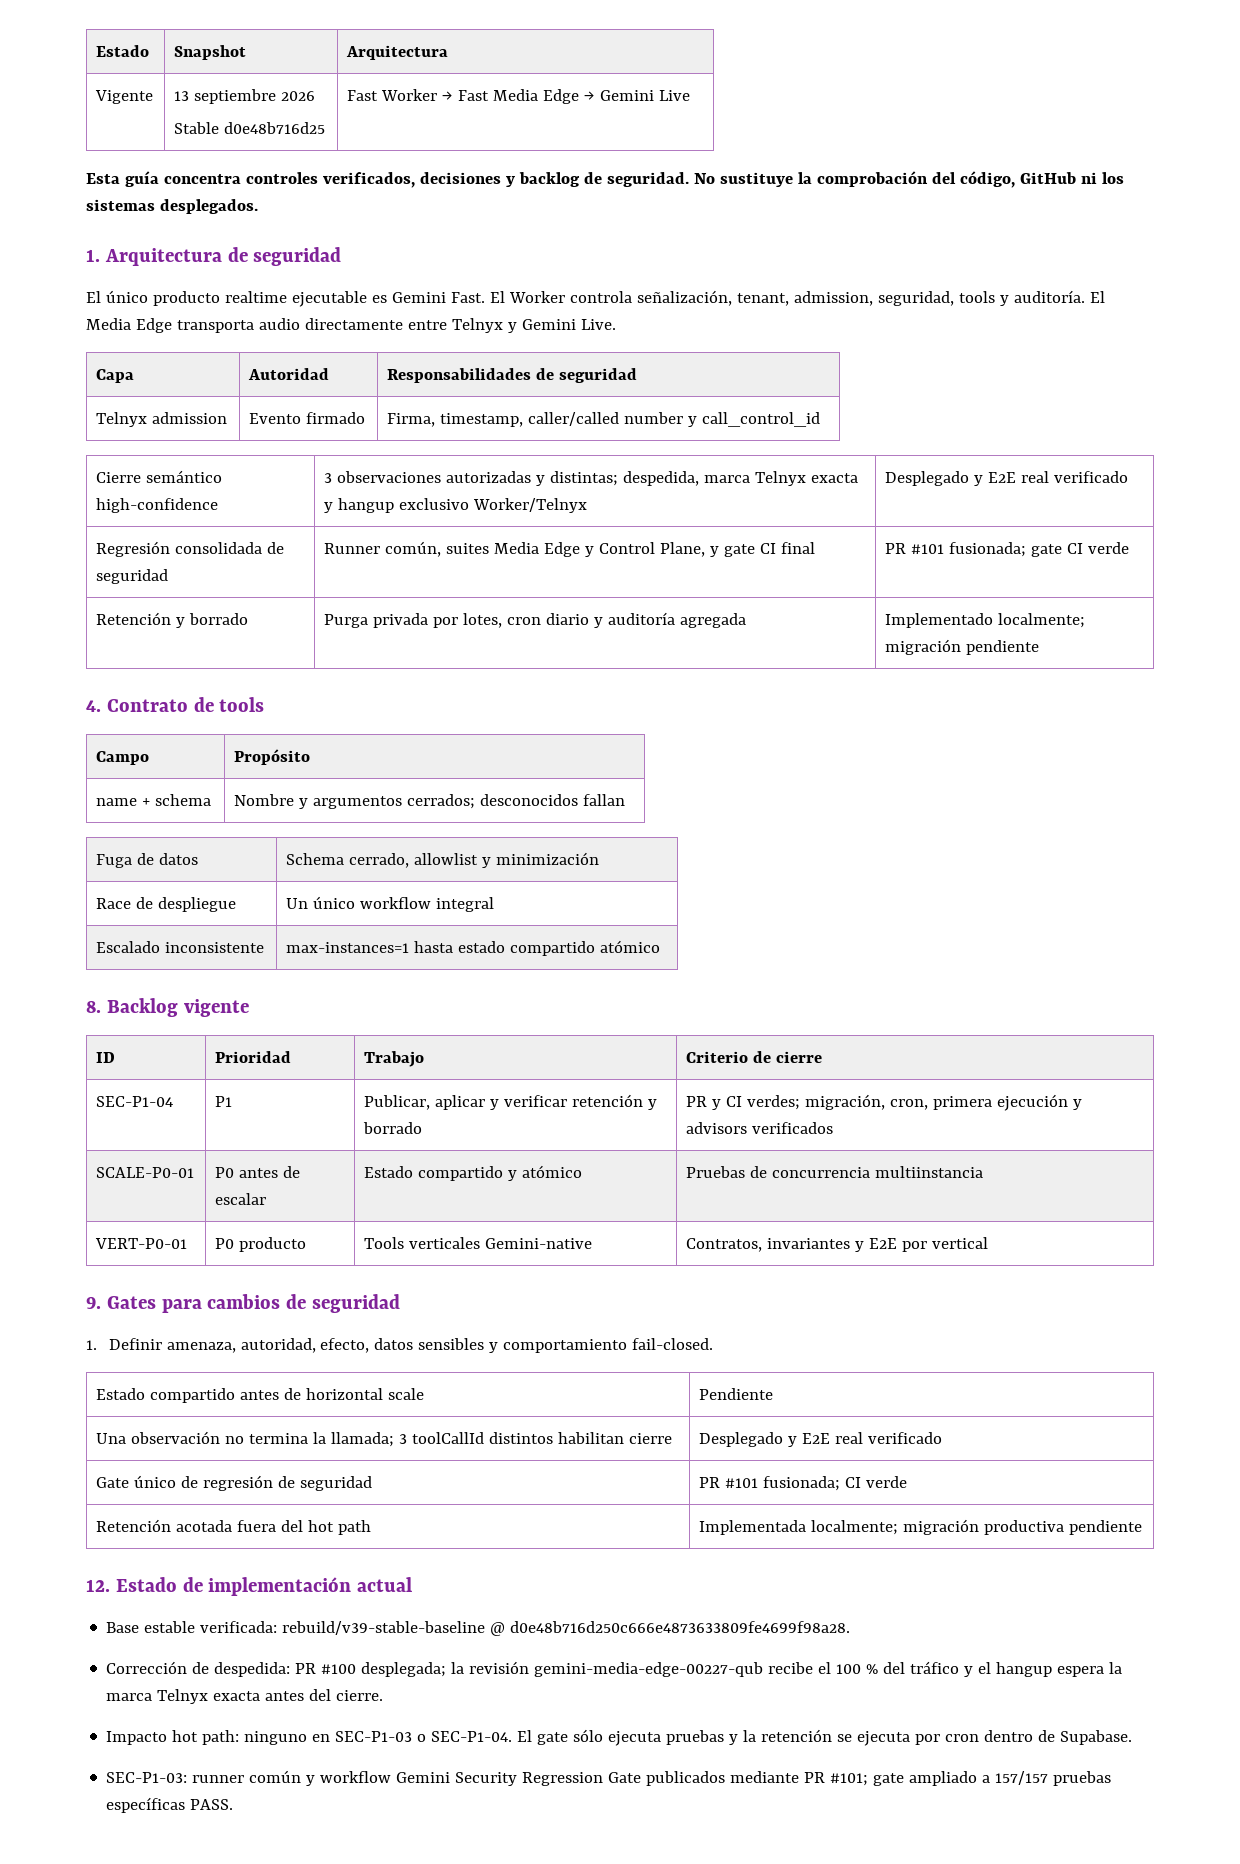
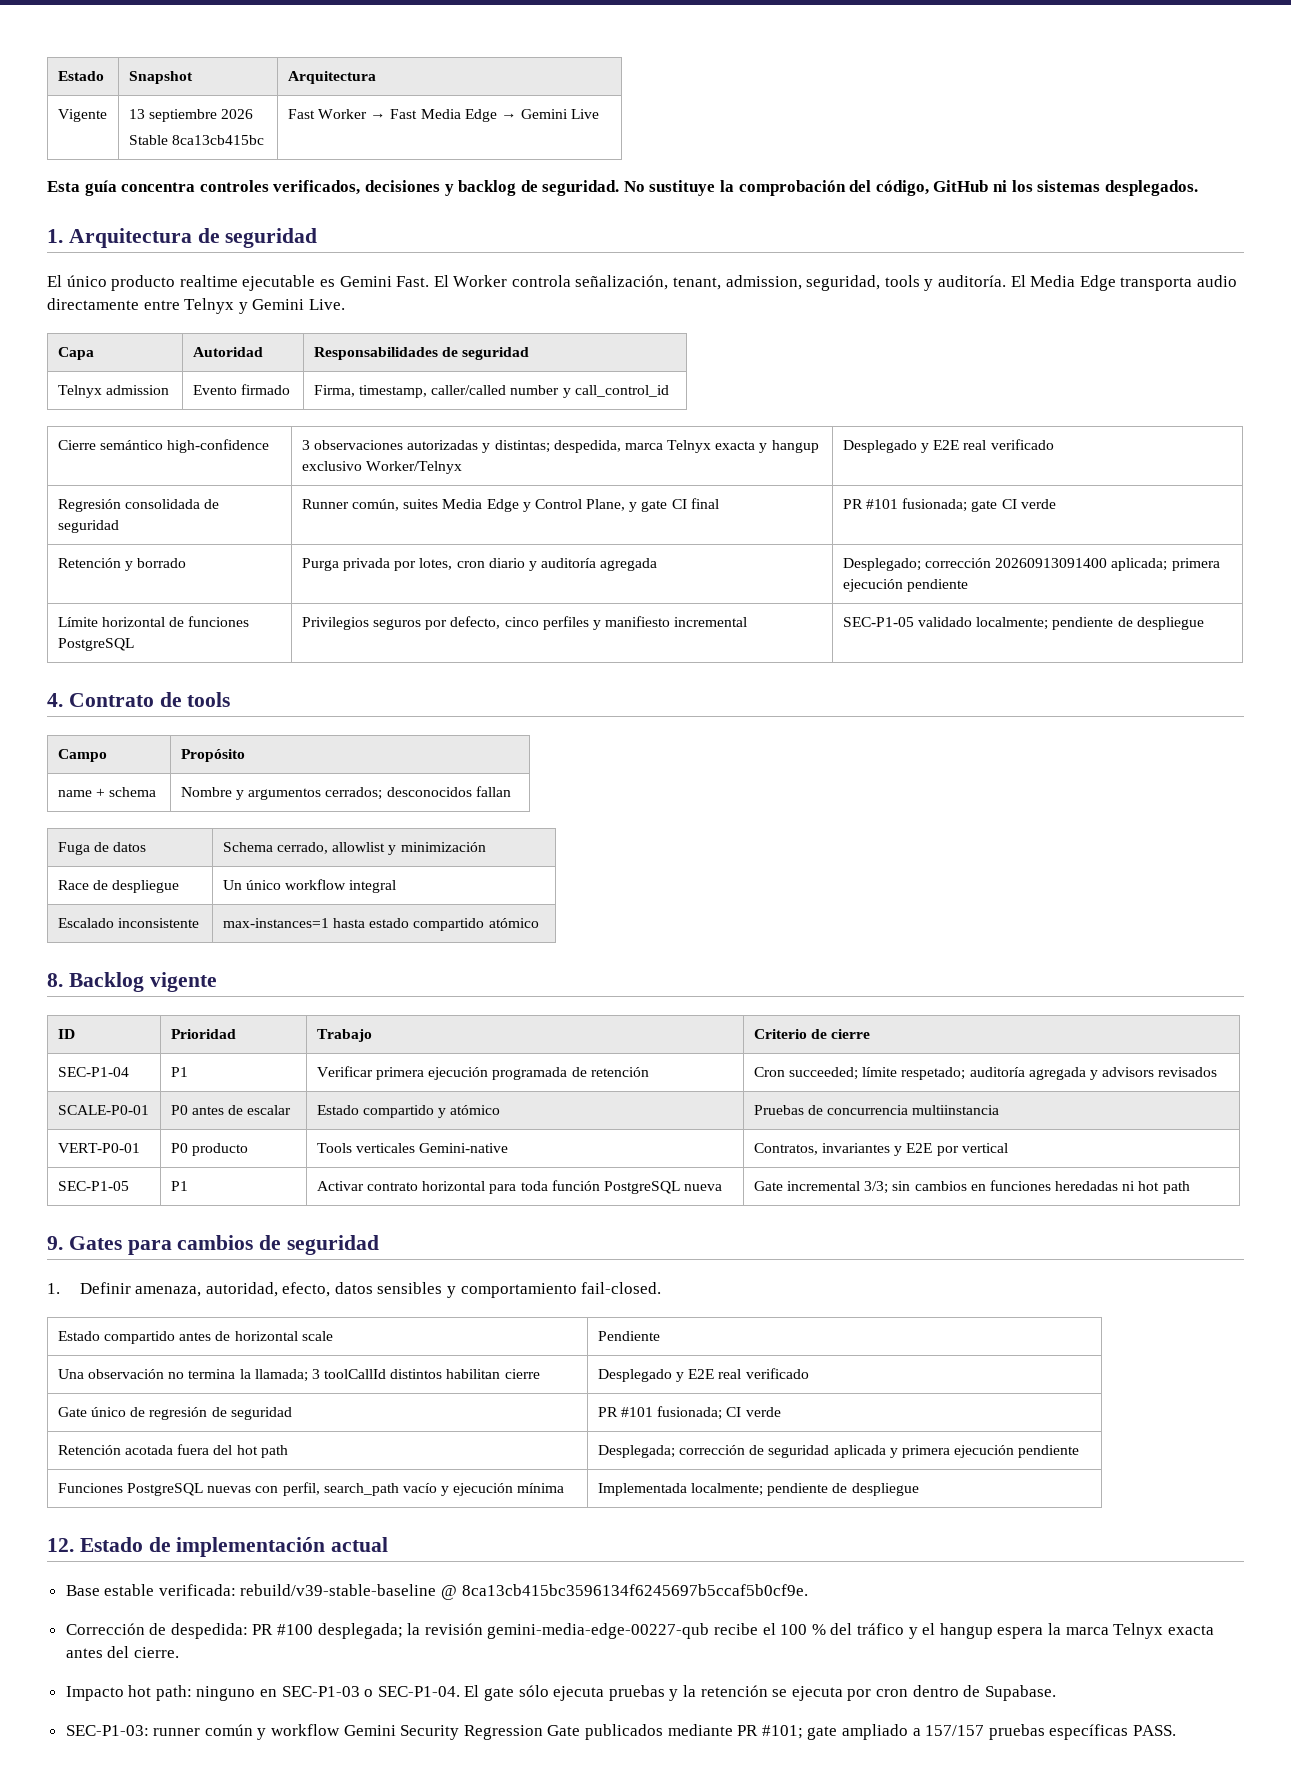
  Vigente | 13 septiembre 2026
- Stable d0e48b716d25 | Fast Worker → Fast Media Edge → Gemini Live
+ Stable 8ca13cb415bc | Fast Worker → Fast Media Edge → Gemini Live
- Retención y borrado | Purga privada por lotes, cron diario y auditoría agregada | Implementado localmente; migración pendiente
+ Retención y borrado | Purga privada por lotes, cron diario y auditoría agregada | Desplegado; corrección 20260913091400 aplicada; primera ejecución pendiente
+ Límite horizontal de funciones PostgreSQL | Privilegios seguros por defecto, cinco perfiles y manifiesto incremental | SEC-P1-05 validado localmente; pendiente de despliegue
- SEC-P1-04 | P1 | Publicar, aplicar y verificar retención y borrado | PR y CI verdes; migración, cron, primera ejecución y advisors verificados
+ SEC-P1-04 | P1 | Verificar primera ejecución programada de retención | Cron succeeded; límite respetado; auditoría agregada y advisors revisados
+ SEC-P1-05 | P1 | Activar contrato horizontal para toda función PostgreSQL nueva | Gate incremental 3/3; sin cambios en funciones heredadas ni hot path
- Retención acotada fuera del hot path | Implementada localmente; migración productiva pendiente
+ Retención acotada fuera del hot path | Desplegada; corrección de seguridad aplicada y primera ejecución pendiente
+ Funciones PostgreSQL nuevas con perfil, search_path vacío y ejecución mínima | Implementada localmente; pendiente de despliegue
- Base estable verificada: rebuild/v39-stable-baseline @ d0e48b716d250c666e4873633809fe4699f98a28.
+ Base estable verificada: rebuild/v39-stable-baseline @ 8ca13cb415bc3596134f6245697b5ccaf5b0cf9e.

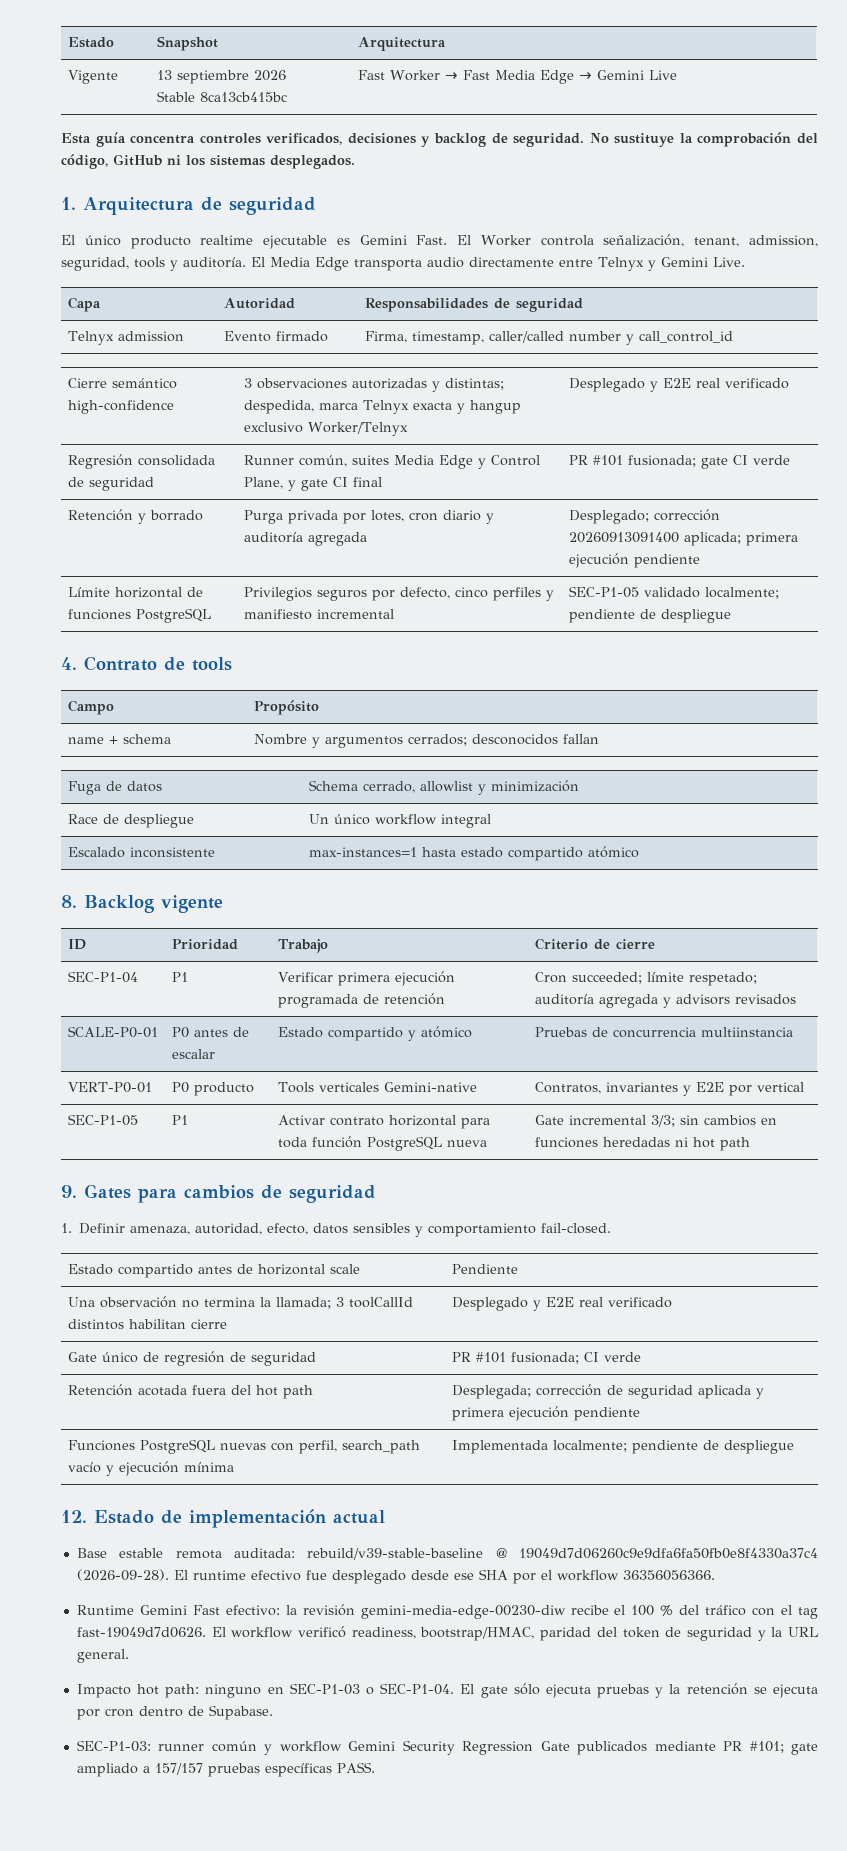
- Base estable verificada: rebuild/v39-stable-baseline @ 8ca13cb415bc3596134f6245697b5ccaf5b0cf9e.
- Corrección de despedida: PR #100 desplegada; la revisión gemini-media-edge-00227-qub recibe el 100 % del tráfico y el hangup espera la marca Telnyx exacta antes del cierre.
+ Base estable remota auditada: rebuild/v39-stable-baseline @ 19049d7d06260c9e9dfa6fa50fb0e8f4330a37c4 (2026-09-28). El runtime efectivo fue desplegado desde ese SHA por el workflow 36356056366.
+ Runtime Gemini Fast efectivo: la revisión gemini-media-edge-00230-diw recibe el 100 % del tráfico con el tag fast-19049d7d0626. El workflow verificó readiness, bootstrap/HMAC, paridad del token de seguridad y la URL general.

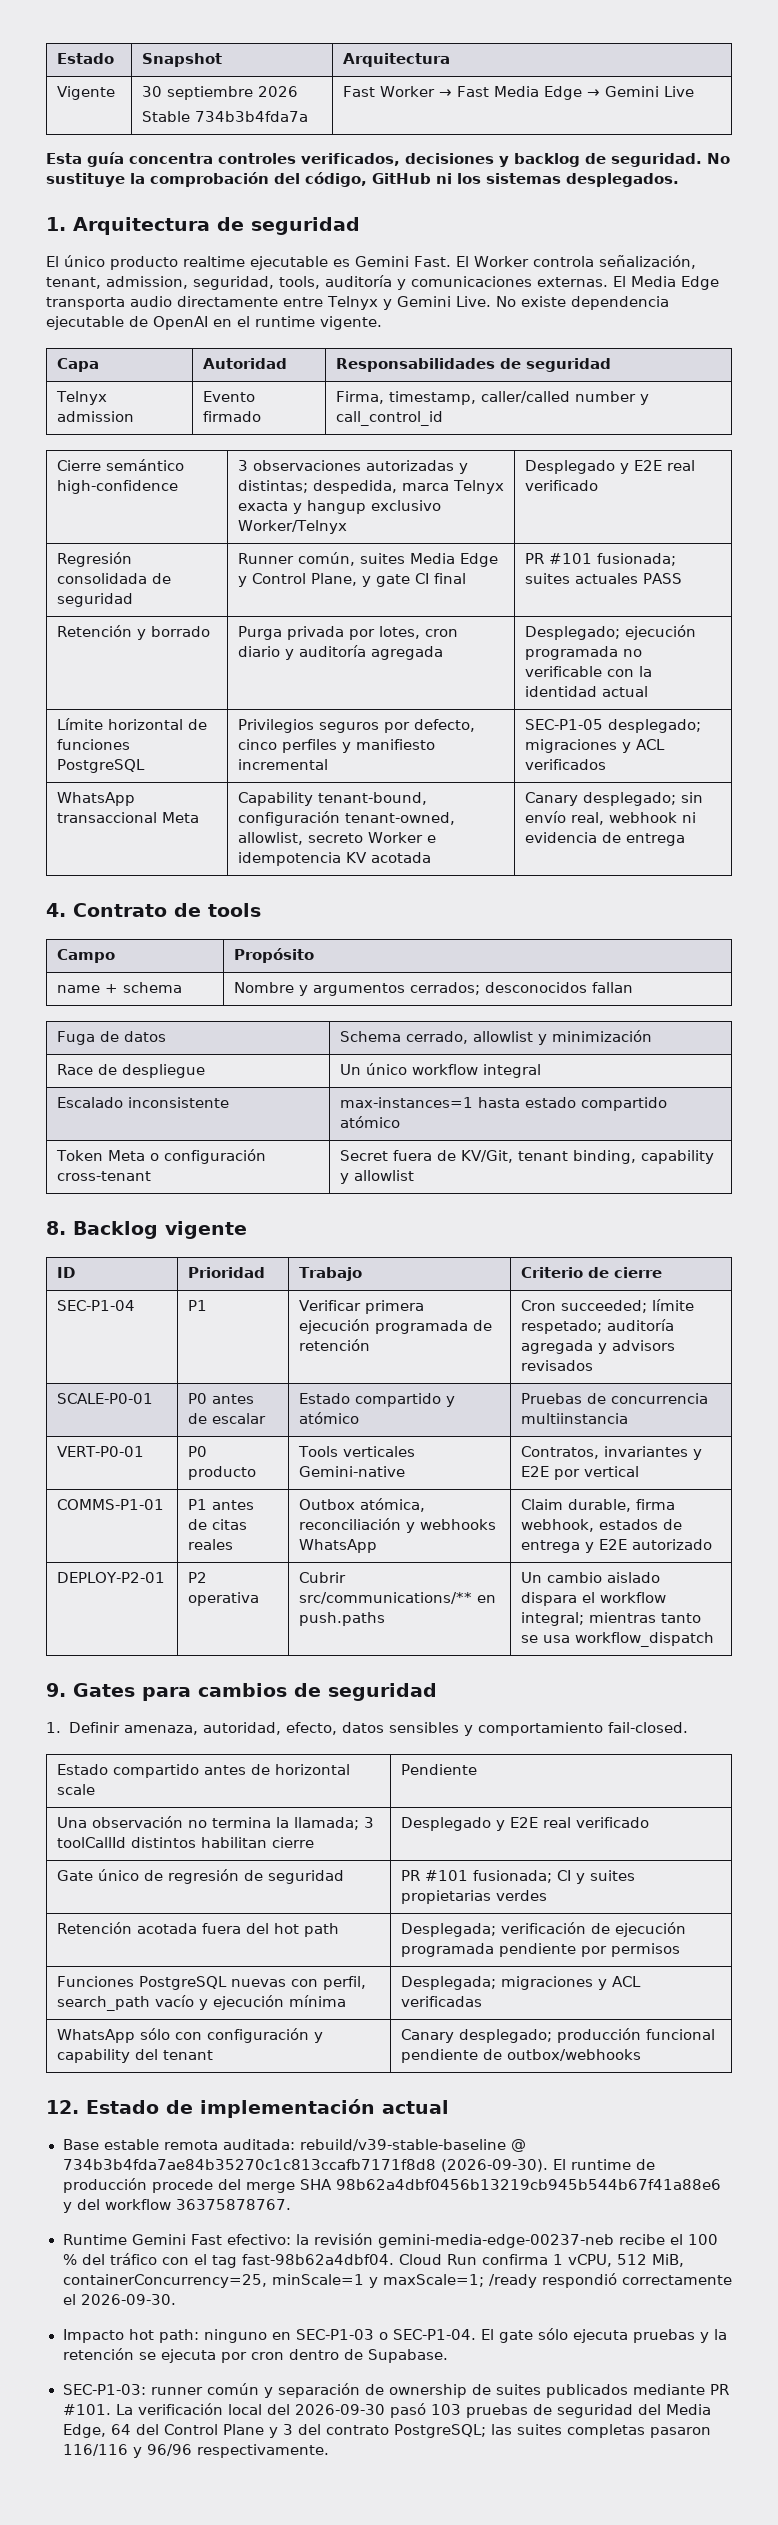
- Vigente | 13 septiembre 2026
- Stable 8ca13cb415bc | Fast Worker → Fast Media Edge → Gemini Live
+ Vigente | 30 septiembre 2026
+ Stable 734b3b4fda7a | Fast Worker → Fast Media Edge → Gemini Live
- El Worker controla señalización, tenant, admission, seguridad, tools y auditoría.
+ El Worker controla señalización, tenant, admission, seguridad, tools, auditoría y comunicaciones externas.
+ No existe dependencia ejecutable de OpenAI en el runtime vigente.
- Regresión consolidada de seguridad | Runner común, suites Media Edge y Control Plane, y gate CI final | PR #101 fusionada; gate CI verde
+ Regresión consolidada de seguridad | Runner común, suites Media Edge y Control Plane, y gate CI final | PR #101 fusionada; suites actuales PASS
- Retención y borrado | Purga privada por lotes, cron diario y auditoría agregada | Desplegado; corrección 20260913091400 aplicada; primera ejecución pendiente
+ Retención y borrado | Purga privada por lotes, cron diario y auditoría agregada | Desplegado; ejecución programada no verificable con la identidad actual
- Límite horizontal de funciones PostgreSQL | Privilegios seguros por defecto, cinco perfiles y manifiesto incremental | SEC-P1-05 validado localmente; pendiente de despliegue
+ Límite horizontal de funciones PostgreSQL | Privilegios seguros por defecto, cinco perfiles y manifiesto incremental | SEC-P1-05 desplegado; migraciones y ACL verificados
+ WhatsApp transaccional Meta | Capability tenant-bound, configuración tenant-owned, allowlist, secreto Worker e idempotencia KV acotada | Canary desplegado; sin envío real, webhook ni evidencia de entrega
+ Token Meta o configuración cross-tenant | Secret fuera de KV/Git, tenant binding, capability y allowlist
- SEC-P1-05 | P1 | Activar contrato horizontal para toda función PostgreSQL nueva | Gate incremental 3/3; sin cambios en funciones heredadas ni hot path
+ COMMS-P1-01 | P1 antes de citas reales | Outbox atómica, reconciliación y webhooks WhatsApp | Claim durable, firma webhook, estados de entrega y E2E autorizado
+ DEPLOY-P2-01 | P2 operativa | Cubrir src/communications/** en push.paths | Un cambio aislado dispara el workflow integral; mientras tanto se usa workflow_dispatch
- Gate único de regresión de seguridad | PR #101 fusionada; CI verde
+ Gate único de regresión de seguridad | PR #101 fusionada; CI y suites propietarias verdes
- Retención acotada fuera del hot path | Desplegada; corrección de seguridad aplicada y primera ejecución pendiente
+ Retención acotada fuera del hot path | Desplegada; verificación de ejecución programada pendiente por permisos
- Funciones PostgreSQL nuevas con perfil, search_path vacío y ejecución mínima | Implementada localmente; pendiente de despliegue
+ Funciones PostgreSQL nuevas con perfil, search_path vacío y ejecución mínima | Desplegada; migraciones y ACL verificadas
+ WhatsApp sólo con configuración y capability del tenant | Canary desplegado; producción funcional pendiente de outbox/webhooks
- Base estable remota auditada: rebuild/v39-stable-baseline @ 19049d7d06260c9e9dfa6fa50fb0e8f4330a37c4 (2026-09-28). El runtime efectivo fue desplegado desde ese SHA por el workflow 36356056366.
+ Base estable remota auditada: rebuild/v39-stable-baseline @ 734b3b4fda7ae84b35270c1c813ccafb7171f8d8 (2026-09-30). El runtime de producción procede del merge SHA 98b62a4dbf0456b13219cb945b544b67f41a88e6 y del workflow 36375878767.
- Runtime Gemini Fast efectivo: la revisión gemini-media-edge-00230-diw recibe el 100 % del tráfico con el tag fast-19049d7d0626. El workflow verificó readiness, bootstrap/HMAC, paridad del token de seguridad y la URL general.
+ Runtime Gemini Fast efectivo: la revisión gemini-media-edge-00237-neb recibe el 100 % del tráfico con el tag fast-98b62a4dbf04. Cloud Run confirma 1 vCPU, 512 MiB, containerConcurrency=25, minScale=1 y maxScale=1; /ready respondió correctamente el 2026-09-30.
- SEC-P1-03: runner común y workflow Gemini Security Regression Gate publicados mediante PR #101; gate ampliado a 157/157 pruebas específicas PASS.
+ SEC-P1-03: runner común y separación de ownership de suites publicados mediante PR #101. La verificación local del 2026-09-30 pasó 103 pruebas de seguridad del Media Edge, 64 del Control Plane y 3 del contrato PostgreSQL; las suites completas pasaron 116/116 y 96/96 respectivamente.

